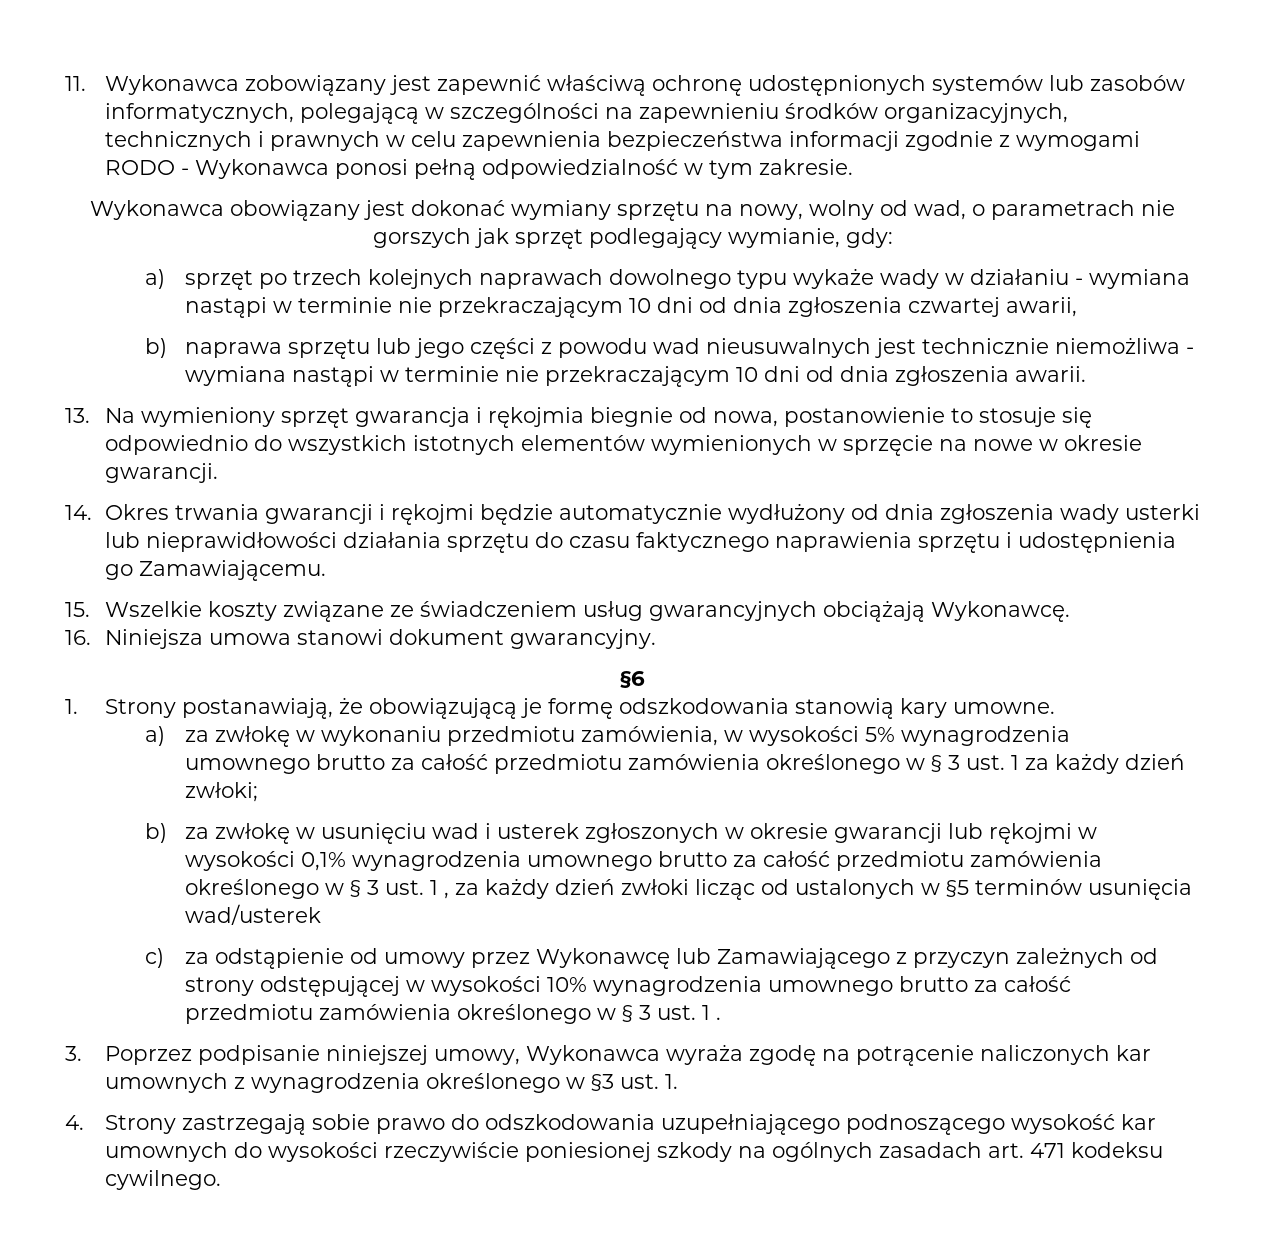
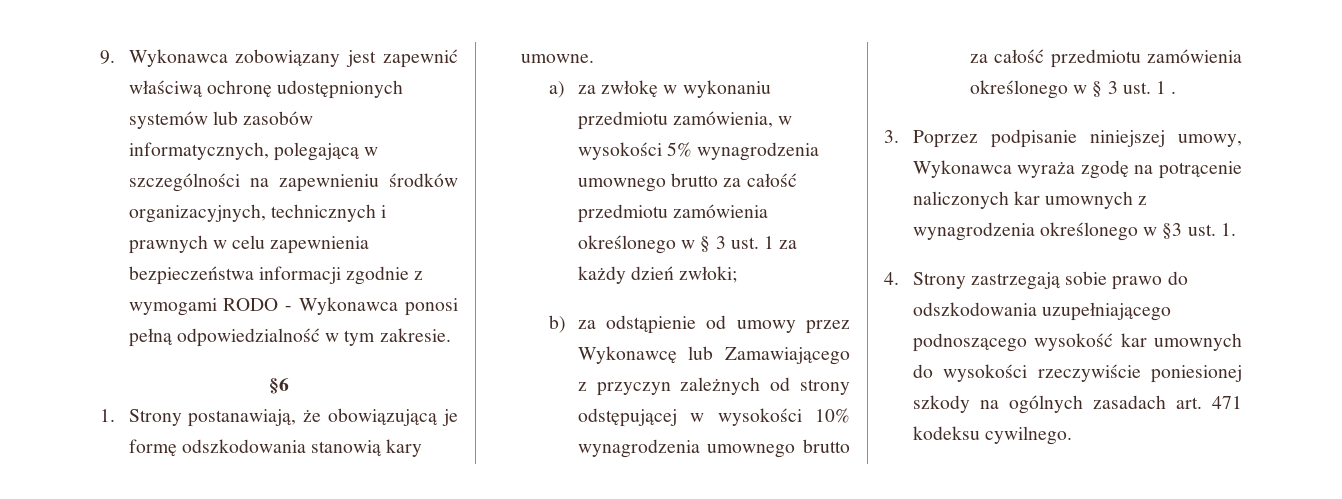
- 11. Wykonawca zobowiązany jest zapewnić właściwą ochronę udostępnionych systemów lub zasobów informatycznych, polegającą w szczególności na zapewnieniu środków organizacyjnych, technicznych i prawnych w celu zapewnienia bezpieczeństwa informacji zgodnie z wymogami RODO - Wykonawca ponosi pełną odpowiedzialność w tym zakresie.
+ 9. Wykonawca zobowiązany jest zapewnić właściwą ochronę udostępnionych systemów lub zasobów informatycznych, polegającą w szczególności na zapewnieniu środków organizacyjnych, technicznych i prawnych w celu zapewnienia bezpieczeństwa informacji zgodnie z wymogami RODO - Wykonawca ponosi pełną odpowiedzialność w tym zakresie.
- Wykonawca obowiązany jest dokonać wymiany sprzętu na nowy, wolny od wad, o parametrach nie gorszych jak sprzęt podlegający wymianie, gdy:
- a) sprzęt po trzech kolejnych naprawach dowolnego typu wykaże wady w działaniu - wymiana nastąpi w terminie nie przekraczającym 10 dni od dnia zgłoszenia czwartej awarii,
- b) naprawa sprzętu lub jego części z powodu wad nieusuwalnych jest technicznie niemożliwa - wymiana nastąpi w terminie nie przekraczającym 10 dni od dnia zgłoszenia awarii.
- 13. Na wymieniony sprzęt gwarancja i rękojmia biegnie od nowa, postanowienie to stosuje się odpowiednio do wszystkich istotnych elementów wymienionych w sprzęcie na nowe w okresie gwarancji.
- 14. Okres trwania gwarancji i rękojmi będzie automatycznie wydłużony od dnia zgłoszenia wady usterki lub nieprawidłowości działania sprzętu do czasu faktycznego naprawienia sprzętu i udostępnienia go Zamawiającemu.
- 15. Wszelkie koszty związane ze świadczeniem usług gwarancyjnych obciążają Wykonawcę.
- 16. Niniejsza umowa stanowi dokument gwarancyjny.
- b) za zwłokę w usunięciu wad i usterek zgłoszonych w okresie gwarancji lub rękojmi w wysokości 0,1% wynagrodzenia umownego brutto za całość przedmiotu zamówienia określonego w § 3 ust. 1 , za każdy dzień zwłoki licząc od ustalonych w §5 terminów usunięcia wad/usterek
- c) za odstąpienie od umowy przez Wykonawcę lub Zamawiającego z przyczyn zależnych od strony odstępującej w wysokości 10% wynagrodzenia umownego brutto za całość przedmiotu zamówienia określonego w § 3 ust. 1 .
+ b) za odstąpienie od umowy przez Wykonawcę lub Zamawiającego z przyczyn zależnych od strony odstępującej w wysokości 10% wynagrodzenia umownego brutto za całość przedmiotu zamówienia określonego w § 3 ust. 1 .

